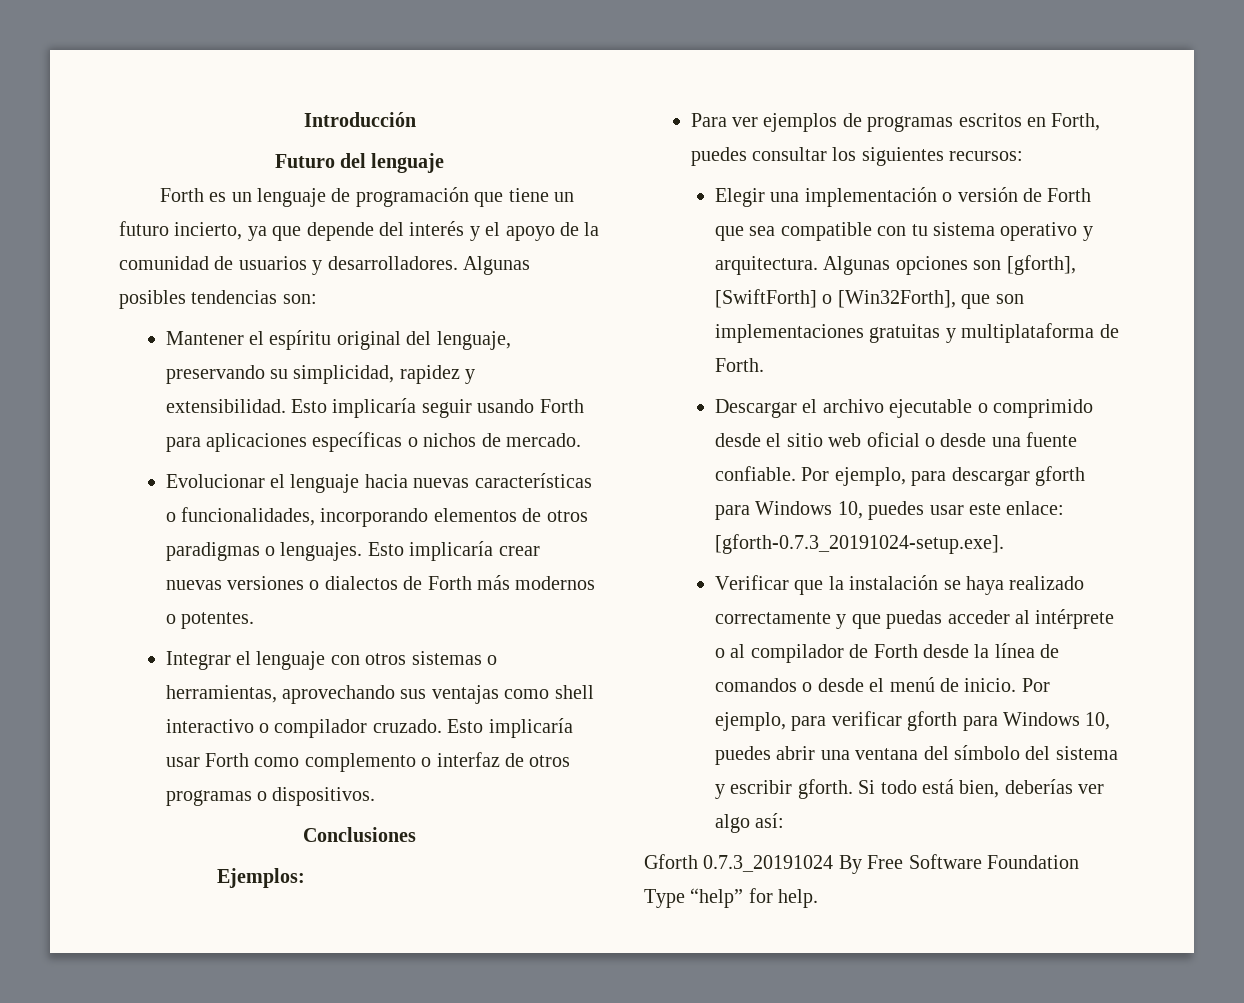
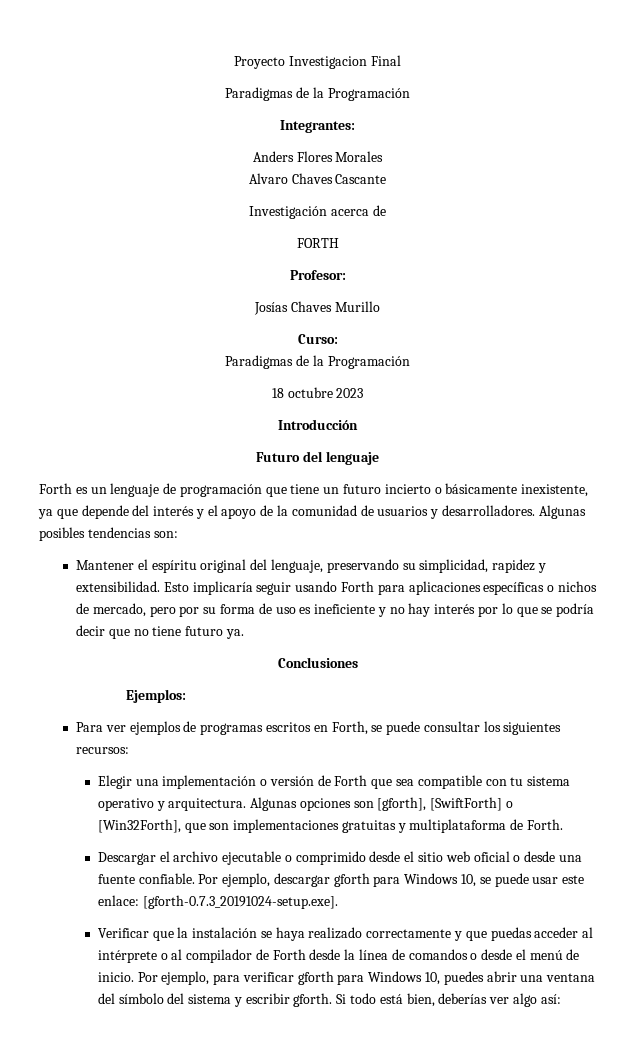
+ Proyecto Investigacion Final
+ Paradigmas de la Programación
+ Integrantes:
+ Anders Flores Morales
+ Alvaro Chaves Cascante
+ Investigación acerca de
+ FORTH
+ Profesor:
+ Josías Chaves Murillo
+ Curso:
+ Paradigmas de la Programación
+ 18 octubre 2023
- Forth es un lenguaje de programación que tiene un futuro incierto, ya que depende del interés y el apoyo de la comunidad de usuarios y desarrolladores.
+ Forth es un lenguaje de programación que tiene un futuro incierto o básicamente inexistente, ya que depende del interés y el apoyo de la comunidad de usuarios y desarrolladores.
- Esto implicaría seguir usando Forth para aplicaciones específicas o nichos de mercado.
- Evolucionar el lenguaje hacia nuevas características o funcionalidades, incorporando elementos de otros paradigmas o lenguajes. Esto implicaría crear nuevas versiones o dialectos de Forth más modernos o potentes.
- Integrar el lenguaje con otros sistemas o herramientas, aprovechando sus ventajas como shell interactivo o compilador cruzado. Esto implicaría usar Forth como complemento o interfaz de otros programas o dispositivos.
+ Esto implicaría seguir usando Forth para aplicaciones específicas o nichos de mercado, pero por su forma de uso es ineficiente y no hay interés por lo que se podría decir que no tiene futuro ya.
- Para ver ejemplos de programas escritos en Forth, puedes consultar los siguientes recursos:
+ Para ver ejemplos de programas escritos en Forth, se puede consultar los siguientes recursos:
- Por ejemplo, para descargar gforth para Windows 10, puedes usar este enlace: [gforth-0.7.3_20191024-setup.exe].
+ Por ejemplo, descargar gforth para Windows 10, se puede usar este enlace: [gforth-0.7.3_20191024-setup.exe].
- Gforth 0.7.3_20191024 By Free Software Foundation Type “help” for help.

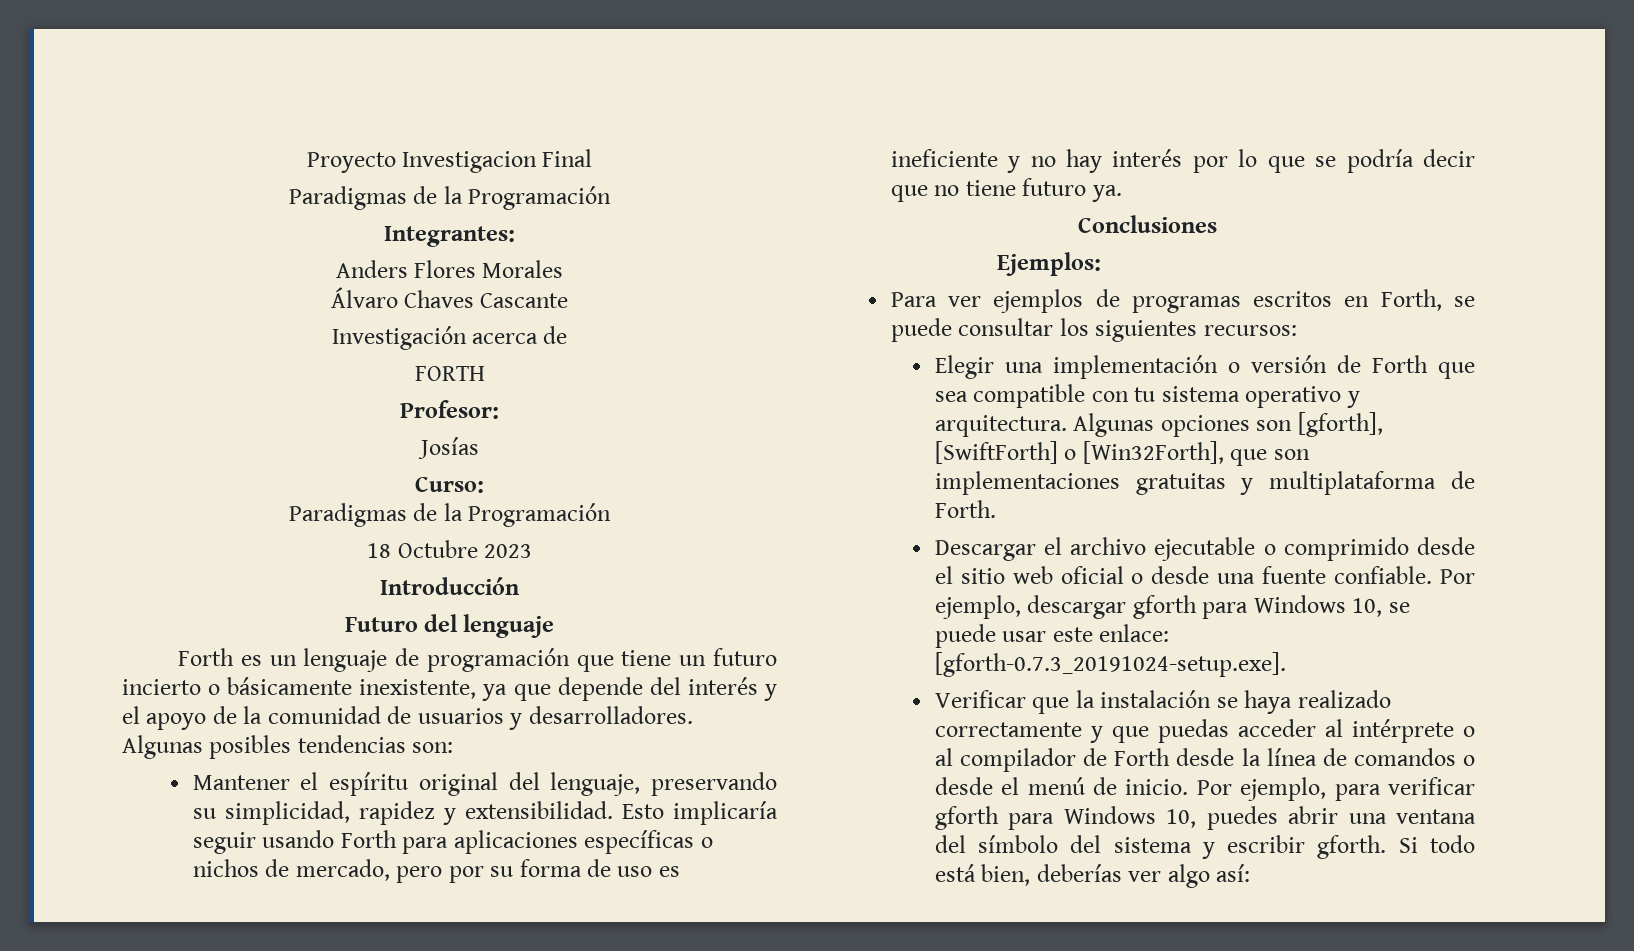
- Alvaro Chaves Cascante
+ Álvaro Chaves Cascante
- Josías Chaves Murillo
+ Josías
- 18 octubre 2023
+ 18 Octubre 2023

